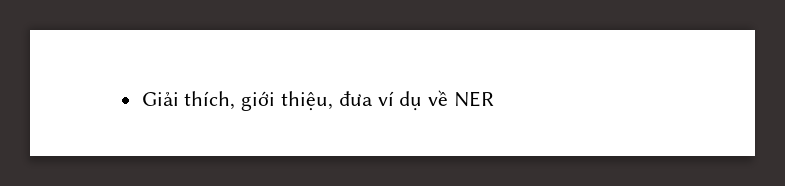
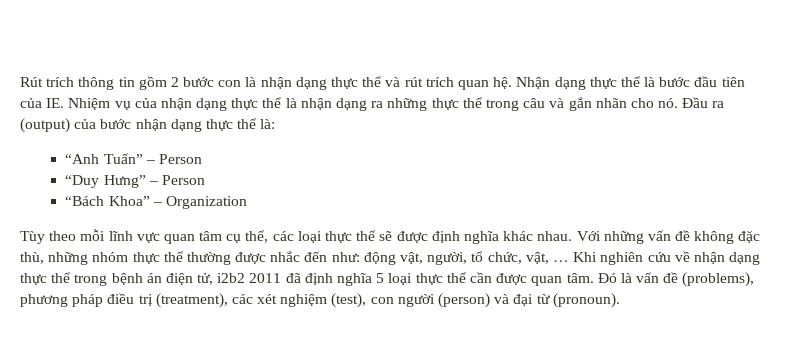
- Giải thích, giới thiệu, đưa ví dụ về NER
+ Rút trích thông tin gồm 2 bước con là nhận dạng thực thể và rút trích quan hệ. Nhận dạng thực thể là bước đầu tiên của IE. Nhiệm vụ của nhận dạng thực thể là nhận dạng ra những thực thể trong câu và gắn nhãn cho nó. Đầu ra (output) của bước nhận dạng thực thể là:
+ “Anh Tuấn” – Person
+ “Duy Hưng” – Person
+ “Bách Khoa” – Organization
+ Tùy theo mỗi lĩnh vực quan tâm cụ thể, các loại thực thể sẽ được định nghĩa khác nhau. Với những vấn đề không đặc thù, những nhóm thực thể thường được nhắc đến như: động vật, người, tổ chức, vật, … Khi nghiên cứu về nhận dạng thực thể trong bệnh án điện tử, i2b2 2011 đã định nghĩa 5 loại thực thể cần được quan tâm. Đó là vấn đề (problems), phương pháp điều trị (treatment), các xét nghiệm (test), con người (person) và đại từ (pronoun).

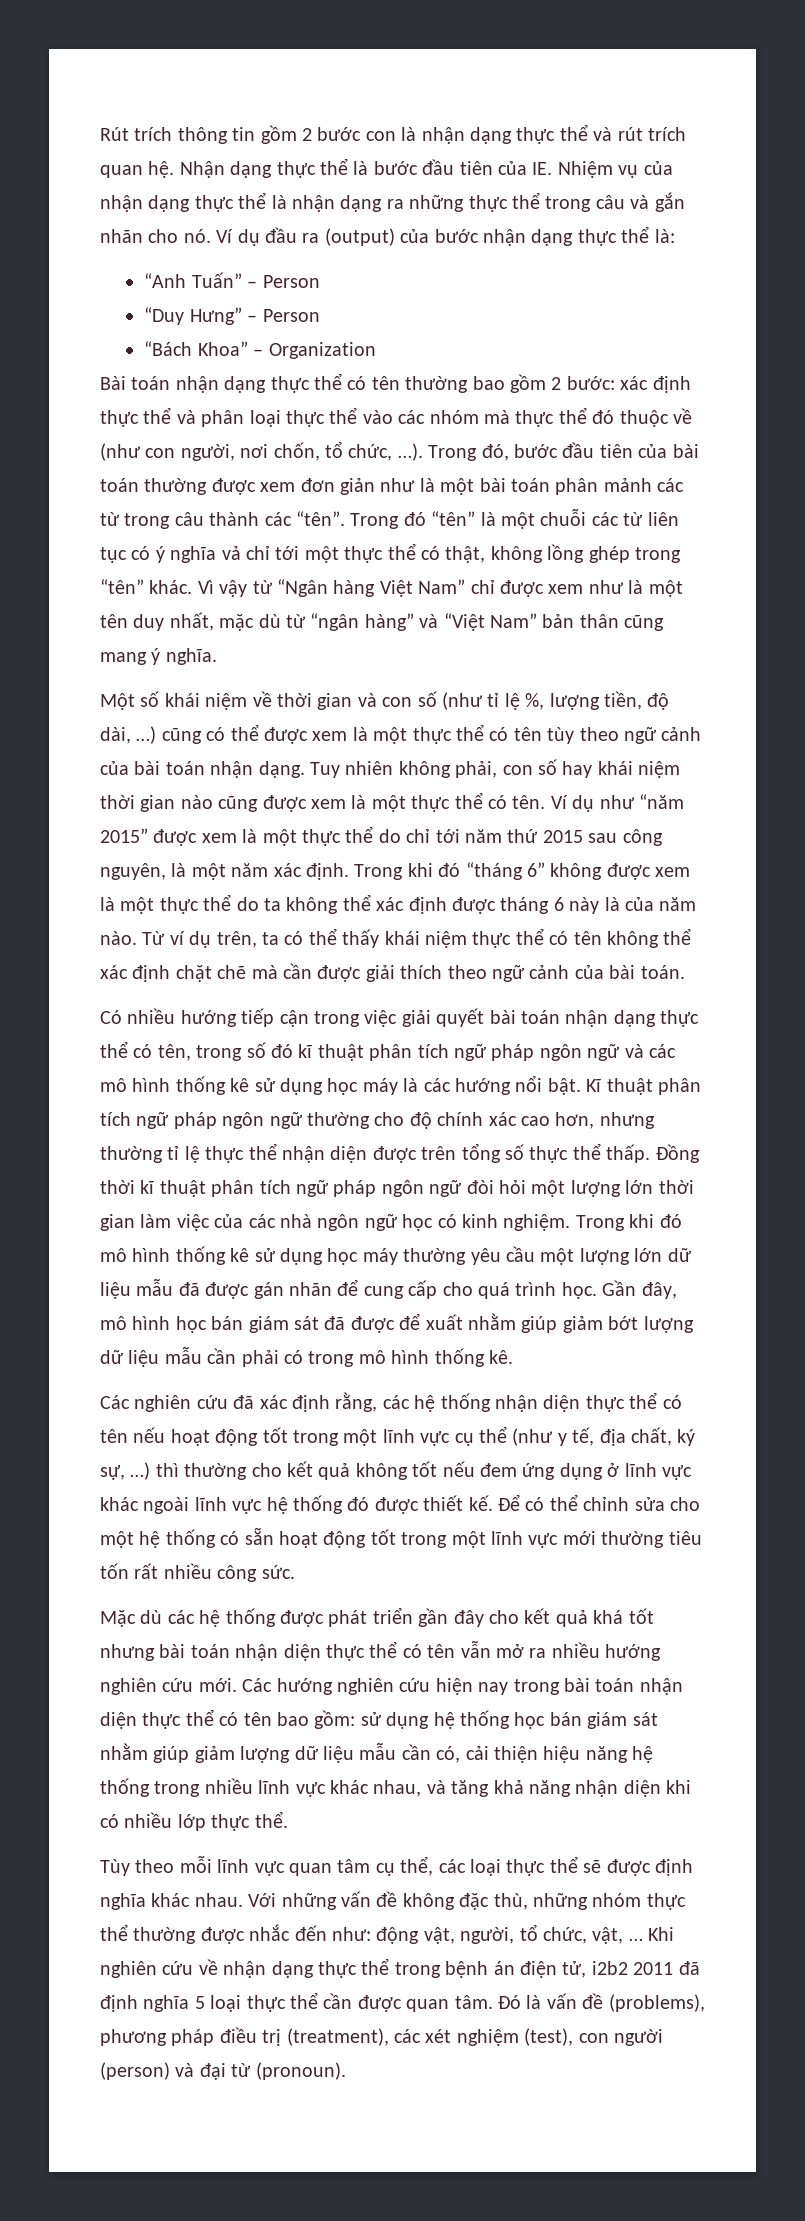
- Đầu ra (output) của bước nhận dạng thực thể là:
+ Ví dụ đầu ra (output) của bước nhận dạng thực thể là:
+ Bài toán nhận dạng thực thể có tên thường bao gồm 2 bước: xác định thực thể và phân loại thực thể vào các nhóm mà thực thể đó thuộc về (như con người, nơi chốn, tổ chức, …). Trong đó, bước đầu tiên của bài toán thường được xem đơn giản như là một bài toán phân mảnh các từ trong câu thành các “tên”. Trong đó “tên” là một chuỗi các từ liên tục có ý nghĩa vả chỉ tới một thực thể có thật, không lồng ghép trong “tên” khác. Vì vậy từ “Ngân hàng Việt Nam” chỉ được xem như là một tên duy nhất, mặc dù từ “ngân hàng” và “Việt Nam” bản thân cũng mang ý nghĩa.
+ Một số khái niệm về thời gian và con số (như tỉ lệ %, lượng tiền, độ dài, …) cũng có thể được xem là một thực thể có tên tùy theo ngữ cảnh của bài toán nhận dạng. Tuy nhiên không phải, con số hay khái niệm thời gian nào cũng được xem là một thực thể có tên. Ví dụ như “năm 2015” được xem là một thực thể do chỉ tới năm thứ 2015 sau công nguyên, là một năm xác định. Trong khi đó “tháng 6” không được xem là một thực thể do ta không thể xác định được tháng 6 này là của năm nào. Từ ví dụ trên, ta có thể thấy khái niệm thực thể có tên không thể xác định chặt chẽ mà cần được giải thích theo ngữ cảnh của bài toán.
+ Có nhiều hướng tiếp cận trong việc giải quyết bài toán nhận dạng thực thể có tên, trong số đó kĩ thuật phân tích ngữ pháp ngôn ngữ và các mô hình thống kê sử dụng học máy là các hướng nổi bật. Kĩ thuật phân tích ngữ pháp ngôn ngữ thường cho độ chính xác cao hơn, nhưng thường tỉ lệ thực thể nhận diện được trên tổng số thực thể thấp. Đồng thời kĩ thuật phân tích ngữ pháp ngôn ngữ đòi hỏi một lượng lớn thời gian làm việc của các nhà ngôn ngữ học có kinh nghiệm. Trong khi đó mô hình thống kê sử dụng học máy thường yêu cầu một lượng lớn dữ liệu mẫu đã được gán nhãn để cung cấp cho quá trình học. Gần đây, mô hình học bán giám sát đã được để xuất nhằm giúp giảm bớt lượng dữ liệu mẫu cần phải có trong mô hình thống kê.
+ Các nghiên cứu đã xác định rằng, các hệ thống nhận diện thực thể có tên nếu hoạt động tốt trong một lĩnh vực cụ thể (như y tế, địa chất, ký sự, …) thì thường cho kết quả không tốt nếu đem ứng dụng ở lĩnh vực khác ngoài lĩnh vực hệ thống đó được thiết kế. Để có thể chỉnh sửa cho một hệ thống có sẵn hoạt động tốt trong một lĩnh vực mới thường tiêu tốn rất nhiều công sức.
+ Mặc dù các hệ thống được phát triển gần đây cho kết quả khá tốt nhưng bài toán nhận diện thực thể có tên vẫn mở ra nhiều hướng nghiên cứu mới. Các hướng nghiên cứu hiện nay trong bài toán nhận diện thực thể có tên bao gồm: sử dụng hệ thống học bán giám sát nhằm giúp giảm lượng dữ liệu mẫu cần có, cải thiện hiệu năng hệ thống trong nhiều lĩnh vực khác nhau, và tăng khả năng nhận diện khi có nhiều lớp thực thể.

